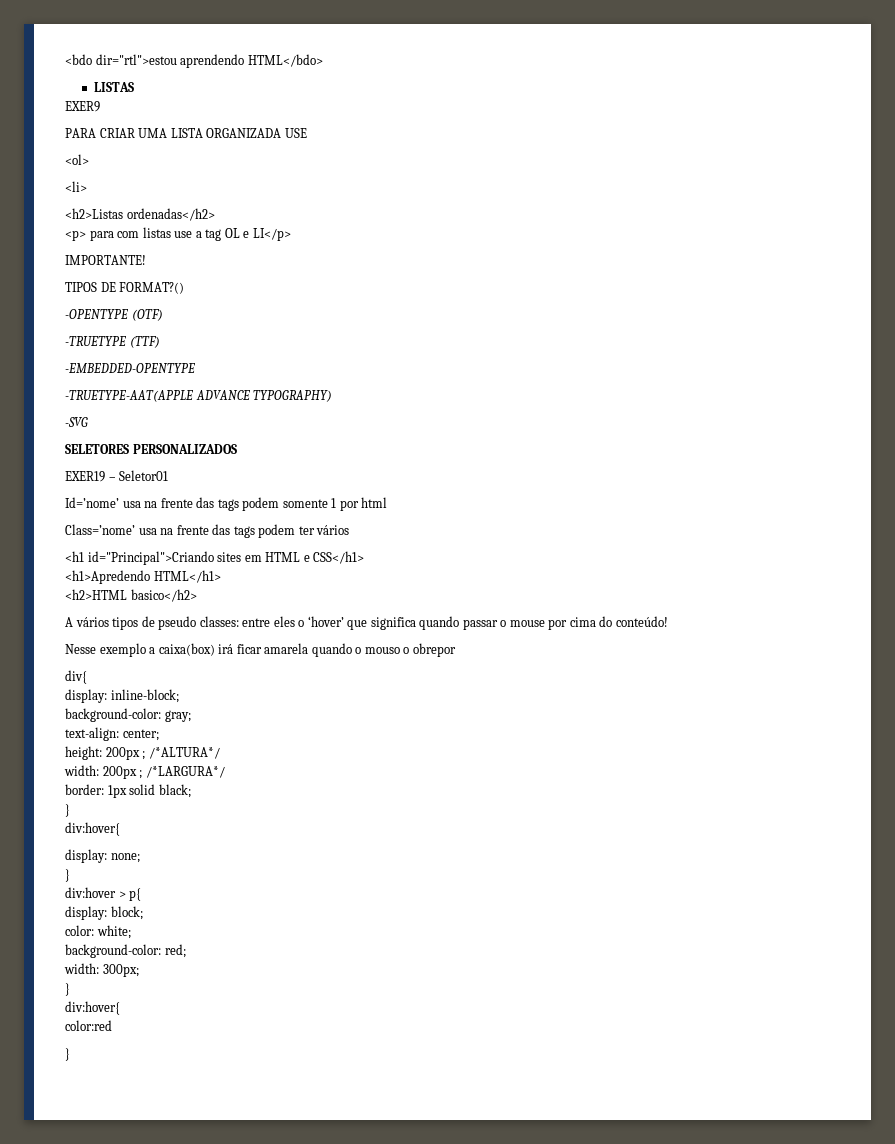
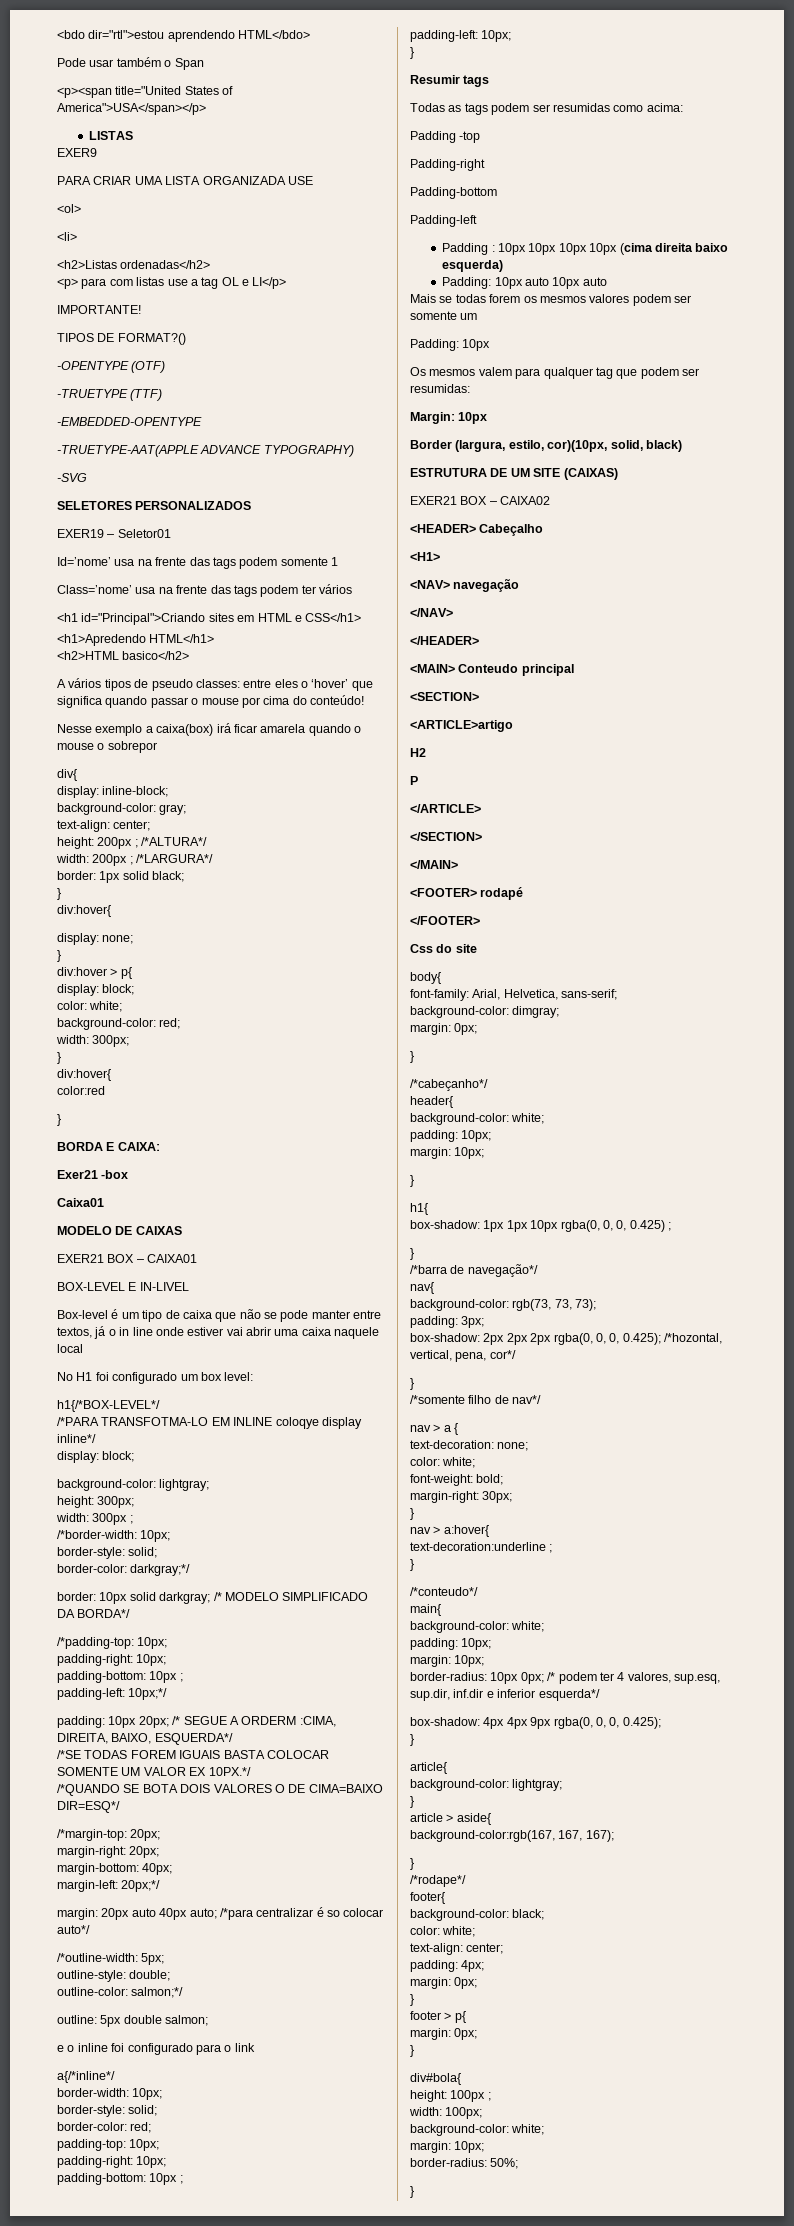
+ Pode usar também o Span
+ <p><span title="United States of America">USA</span></p>
- Id=’nome’ usa na frente das tags podem somente 1 por html
+ Id=’nome’ usa na frente das tags podem somente 1
- Nesse exemplo a caixa(box) irá ficar amarela quando o mouso o obrepor
+ Nesse exemplo a caixa(box) irá ficar amarela quando o mouse o sobrepor
+ BORDA E CAIXA:
+ Exer21 -box
+ Caixa01
+ MODELO DE CAIXAS
+ EXER21 BOX – CAIXA01
+ BOX-LEVEL E IN-LIVEL
+ Box-level é um tipo de caixa que não se pode manter entre textos, já o in line onde estiver vai abrir uma caixa naquele local
+ No H1 foi configurado um box level:
+ h1{/*BOX-LEVEL*/
+ /*PARA TRANSFOTMA-LO EM INLINE coloqye display inline*/
+ display: block;
+ background-color: lightgray;
+ height: 300px;
+ width: 300px ;
+ /*border-width: 10px;
+ border-style: solid;
+ border-color: darkgray;*/
+ border: 10px solid darkgray; /* MODELO SIMPLIFICADO DA BORDA*/
+ /*padding-top: 10px;
+ padding-right: 10px;
+ padding-bottom: 10px ;
+ padding-left: 10px;*/
+ padding: 10px 20px; /* SEGUE A ORDERM :CIMA, DIREITA, BAIXO, ESQUERDA*/
+ /*SE TODAS FOREM IGUAIS BASTA COLOCAR SOMENTE UM VALOR EX 10PX.*/
+ /*QUANDO SE BOTA DOIS VALORES O DE CIMA=BAIXO DIR=ESQ*/
+ /*margin-top: 20px;
+ margin-right: 20px;
+ margin-bottom: 40px;
+ margin-left: 20px;*/
+ margin: 20px auto 40px auto; /*para centralizar é so colocar auto*/
+ /*outline-width: 5px;
+ outline-style: double;
+ outline-color: salmon;*/
+ outline: 5px double salmon;
+ e o inline foi configurado para o link
+ a{/*inline*/
+ border-width: 10px;
+ border-style: solid;
+ border-color: red;
+ padding-top: 10px;
+ padding-right: 10px;
+ padding-bottom: 10px ;
+ padding-left: 10px;
+ }
+ Resumir tags
+ Todas as tags podem ser resumidas como acima:
+ Padding -top
+ Padding-right
+ Padding-bottom
+ Padding-left
+ Padding : 10px 10px 10px 10px (cima direita baixo esquerda)
+ Padding: 10px auto 10px auto
+ Mais se todas forem os mesmos valores podem ser somente um
+ Padding: 10px
+ Os mesmos valem para qualquer tag que podem ser resumidas:
+ Margin: 10px
+ Border (largura, estilo, cor)(10px, solid, black)
+ ESTRUTURA DE UM SITE (CAIXAS)
+ EXER21 BOX – CAIXA02
+ <HEADER> Cabeçalho
+ <H1>
+ <NAV> navegação
+ </NAV>
+ </HEADER>
+ <MAIN> Conteudo principal
+ <SECTION>
+ <ARTICLE>artigo
+ H2
+ P
+ </ARTICLE>
+ </SECTION>
+ </MAIN>
+ <FOOTER> rodapé
+ </FOOTER>
+ Css do site
+ body{
+ font-family: Arial, Helvetica, sans-serif;
+ background-color: dimgray;
+ margin: 0px;
+ }
+ /*cabeçanho*/
+ header{
+ background-color: white;
+ padding: 10px;
+ margin: 10px;
+ }
+ h1{
+ box-shadow: 1px 1px 10px rgba(0, 0, 0, 0.425) ;
+ }
+ /*barra de navegação*/
+ nav{
+ background-color: rgb(73, 73, 73);
+ padding: 3px;
+ box-shadow: 2px 2px 2px rgba(0, 0, 0, 0.425); /*hozontal, vertical, pena, cor*/
+ }
+ /*somente filho de nav*/
+ nav > a {
+ text-decoration: none;
+ color: white;
+ font-weight: bold;
+ margin-right: 30px;
+ }
+ nav > a:hover{
+ text-decoration:underline ;
+ }
+ /*conteudo*/
+ main{
+ background-color: white;
+ padding: 10px;
+ margin: 10px;
+ border-radius: 10px 0px; /* podem ter 4 valores, sup.esq, sup.dir, inf.dir e inferior esquerda*/
+ box-shadow: 4px 4px 9px rgba(0, 0, 0, 0.425);
+ }
+ article{
+ background-color: lightgray;
+ }
+ article > aside{
+ background-color:rgb(167, 167, 167);
+ }
+ /*rodape*/
+ footer{
+ background-color: black;
+ color: white;
+ text-align: center;
+ padding: 4px;
+ margin: 0px;
+ }
+ footer > p{
+ margin: 0px;
+ }
+ div#bola{
+ height: 100px ;
+ width: 100px;
+ background-color: white;
+ margin: 10px;
+ border-radius: 50%;
+ }

